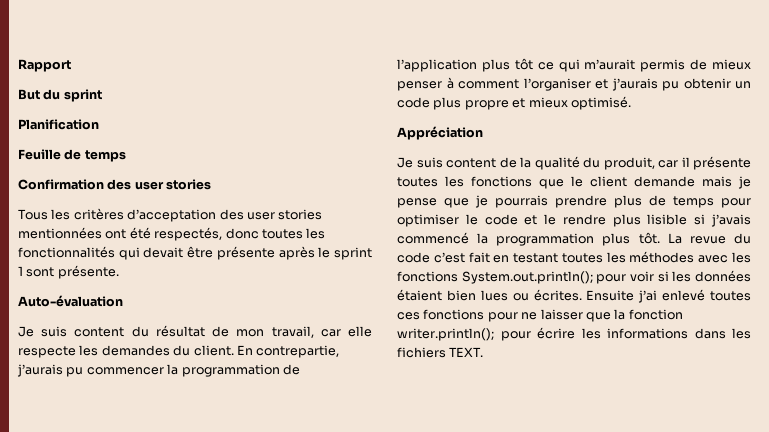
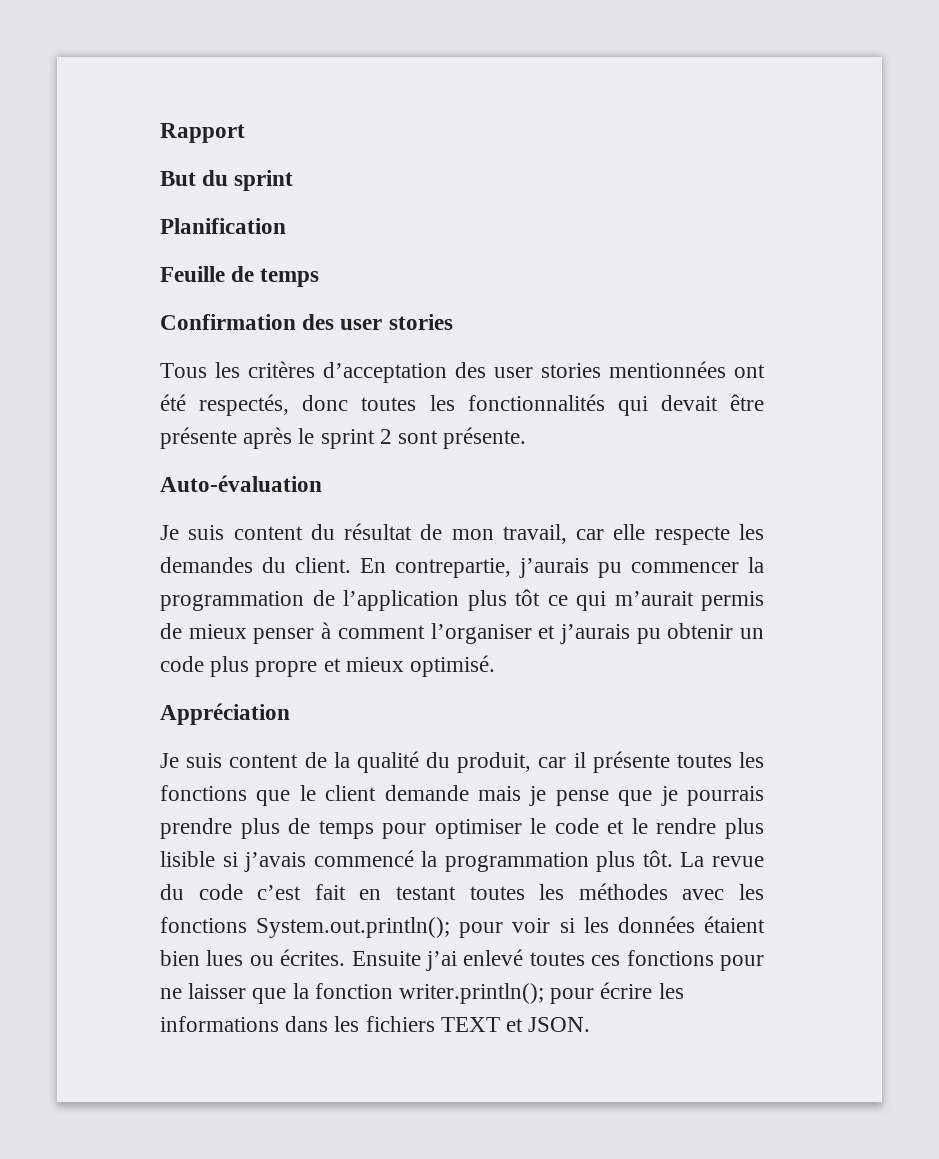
- Tous les critères d’acceptation des user stories mentionnées ont été respectés, donc toutes les fonctionnalités qui devait être présente après le sprint 1 sont présente.
+ Tous les critères d’acceptation des user stories mentionnées ont été respectés, donc toutes les fonctionnalités qui devait être présente après le sprint 2 sont présente.
- Ensuite j’ai enlevé toutes ces fonctions pour ne laisser que la fonction writer.println(); pour écrire les informations dans les fichiers TEXT.
+ Ensuite j’ai enlevé toutes ces fonctions pour ne laisser que la fonction writer.println(); pour écrire les informations dans les fichiers TEXT et JSON.

